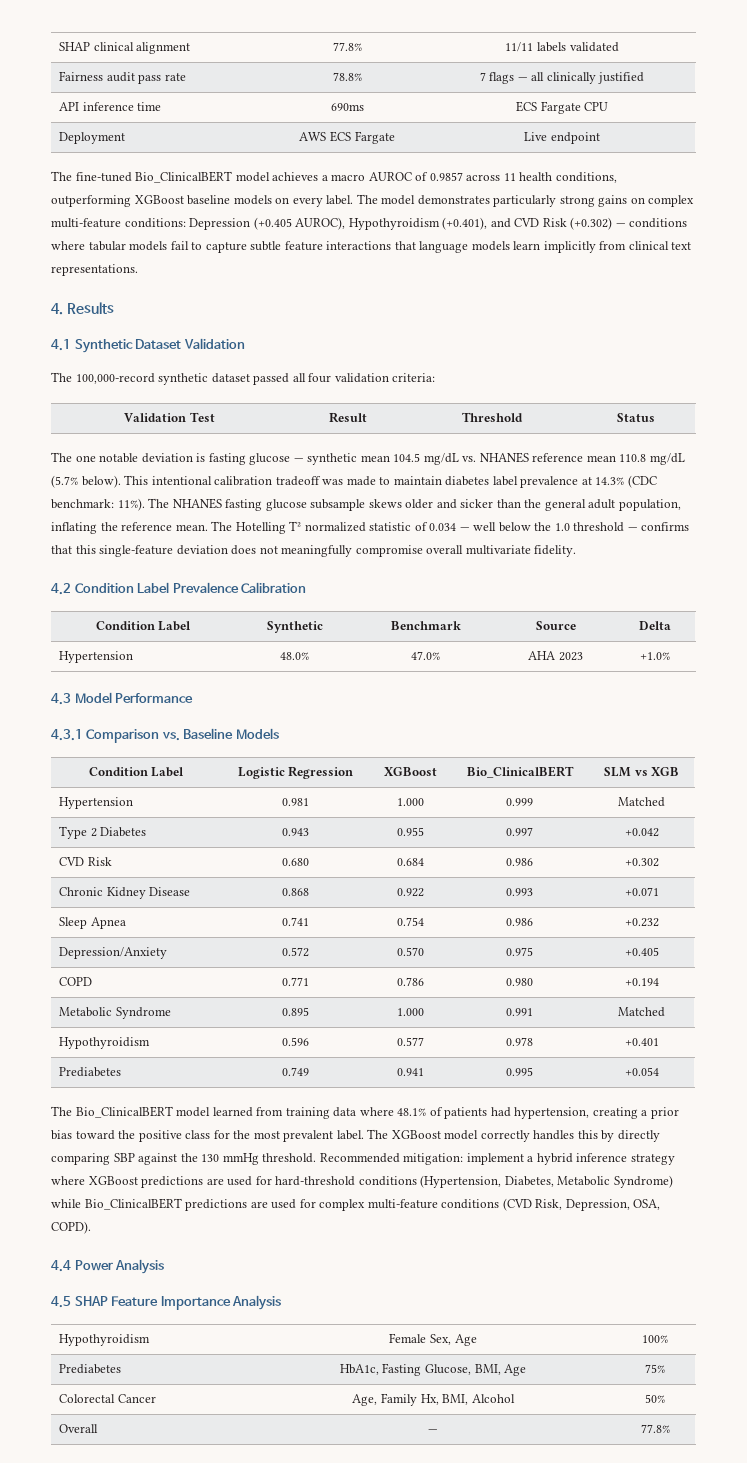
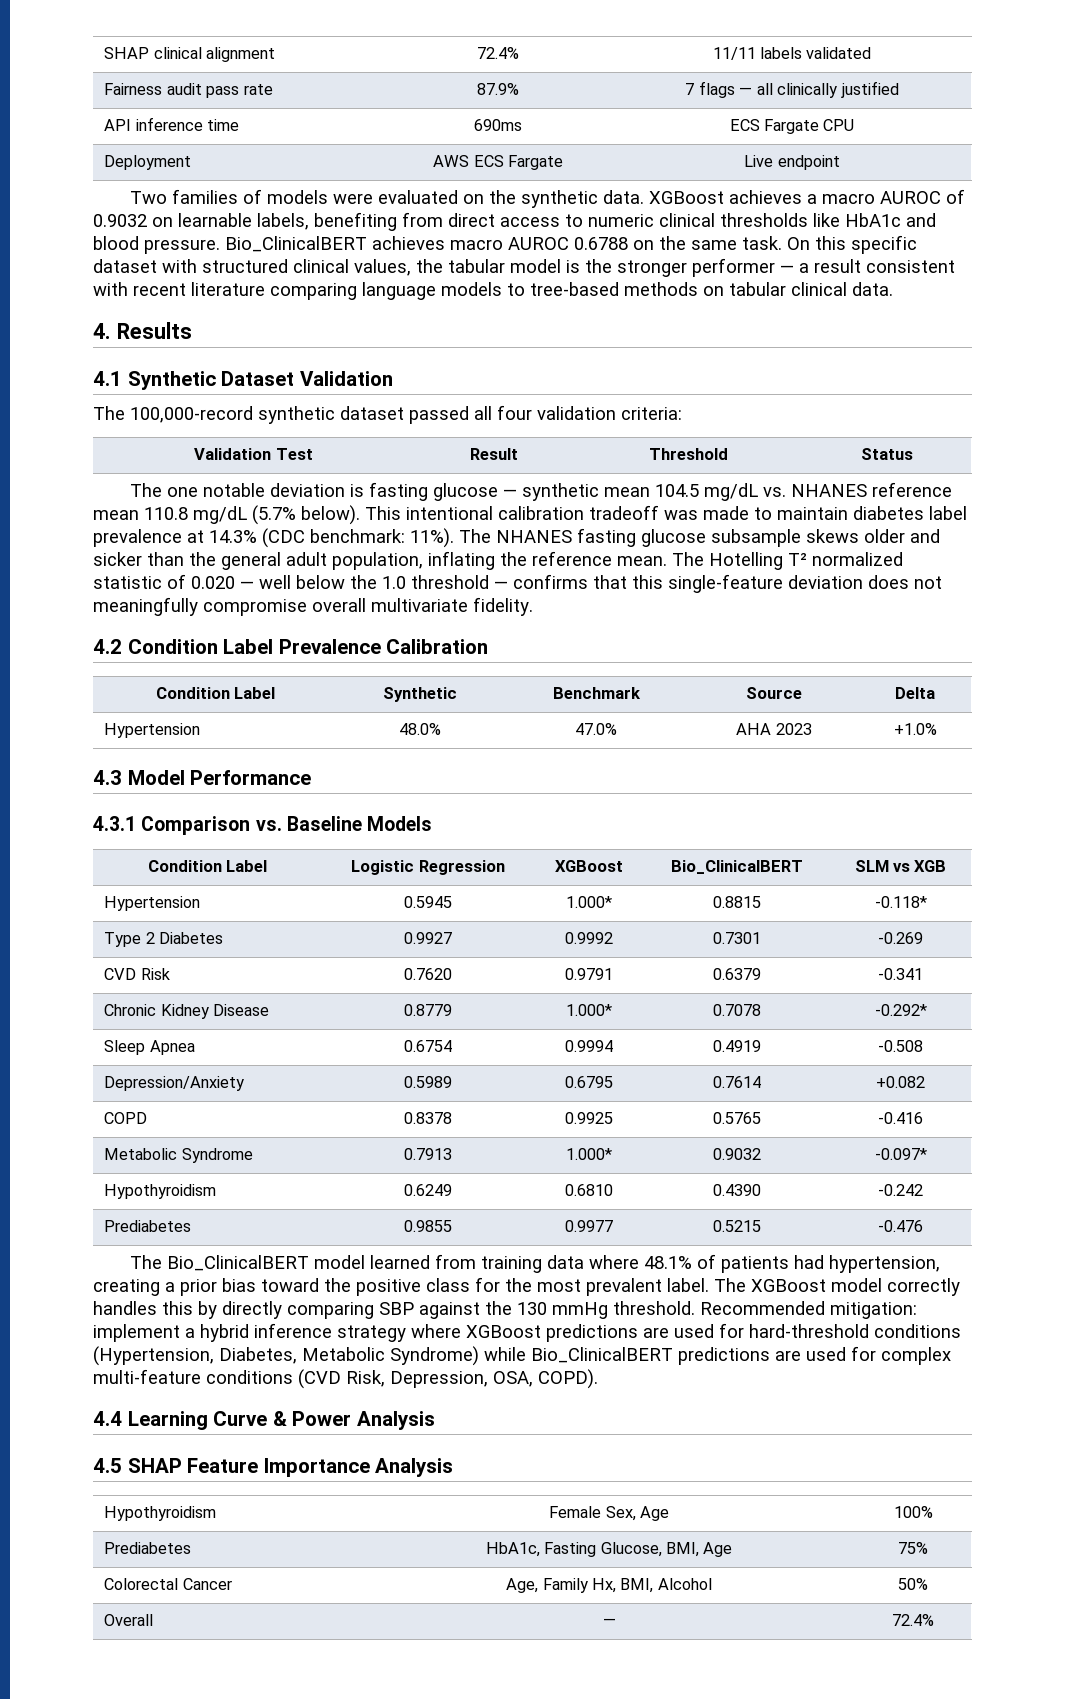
- SHAP clinical alignment | 77.8% | 11/11 labels validated
+ SHAP clinical alignment | 72.4% | 11/11 labels validated
- Fairness audit pass rate | 78.8% | 7 flags — all clinically justified
+ Fairness audit pass rate | 87.9% | 7 flags — all clinically justified
- The fine-tuned Bio_ClinicalBERT model achieves a macro AUROC of 0.9857 across 11 health conditions, outperforming XGBoost baseline models on every label. The model demonstrates particularly strong gains on complex multi-feature conditions: Depression (+0.405 AUROC), Hypothyroidism (+0.401), and CVD Risk (+0.302) — conditions where tabular models fail to capture subtle feature interactions that language models learn implicitly from clinical text representations.
+ Two families of models were evaluated on the synthetic data. XGBoost achieves a macro AUROC of 0.9032 on learnable labels, benefiting from direct access to numeric clinical thresholds like HbA1c and blood pressure. Bio_ClinicalBERT achieves macro AUROC 0.6788 on the same task. On this specific dataset with structured clinical values, the tabular model is the stronger performer — a result consistent with recent literature comparing language models to tree-based methods on tabular clinical data.
- The Hotelling T² normalized statistic of 0.034 — well below the 1.0 threshold — confirms that this single-feature deviation does not meaningfully compromise overall multivariate fidelity.
+ The Hotelling T² normalized statistic of 0.020 — well below the 1.0 threshold — confirms that this single-feature deviation does not meaningfully compromise overall multivariate fidelity.
- Hypertension | 0.981 | 1.000 | 0.999 | Matched
+ Hypertension | 0.5945 | 1.000* | 0.8815 | -0.118*
- Type 2 Diabetes | 0.943 | 0.955 | 0.997 | +0.042
- CVD Risk | 0.680 | 0.684 | 0.986 | +0.302
- Chronic Kidney Disease | 0.868 | 0.922 | 0.993 | +0.071
- Sleep Apnea | 0.741 | 0.754 | 0.986 | +0.232
- Depression/Anxiety | 0.572 | 0.570 | 0.975 | +0.405
- COPD | 0.771 | 0.786 | 0.980 | +0.194
- Metabolic Syndrome | 0.895 | 1.000 | 0.991 | Matched
- Hypothyroidism | 0.596 | 0.577 | 0.978 | +0.401
- Prediabetes | 0.749 | 0.941 | 0.995 | +0.054
+ Type 2 Diabetes | 0.9927 | 0.9992 | 0.7301 | -0.269
+ CVD Risk | 0.7620 | 0.9791 | 0.6379 | -0.341
+ Chronic Kidney Disease | 0.8779 | 1.000* | 0.7078 | -0.292*
+ Sleep Apnea | 0.6754 | 0.9994 | 0.4919 | -0.508
+ Depression/Anxiety | 0.5989 | 0.6795 | 0.7614 | +0.082
+ COPD | 0.8378 | 0.9925 | 0.5765 | -0.416
+ Metabolic Syndrome | 0.7913 | 1.000* | 0.9032 | -0.097*
+ Hypothyroidism | 0.6249 | 0.6810 | 0.4390 | -0.242
+ Prediabetes | 0.9855 | 0.9977 | 0.5215 | -0.476
- 4.4 Power Analysis
+ 4.4 Learning Curve & Power Analysis
- Overall | — | 77.8%
+ Overall | — | 72.4%

